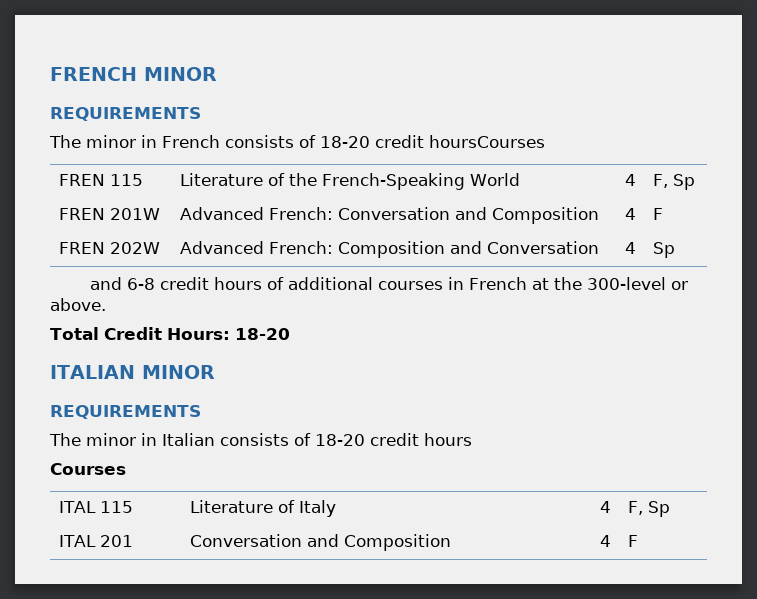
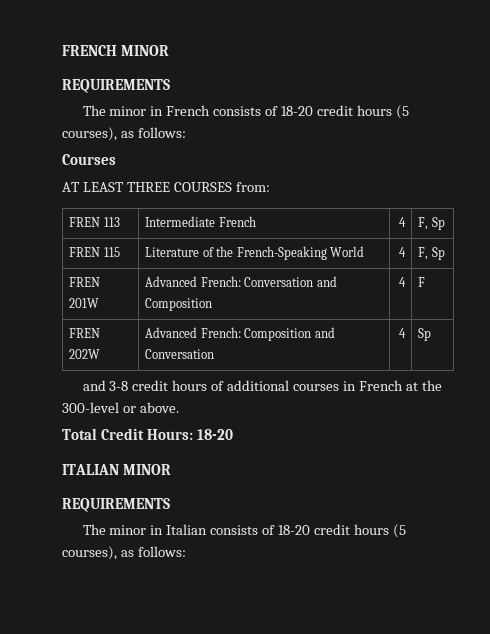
- The minor in French consists of 18-20 credit hoursCourses
+ The minor in French consists of 18-20 credit hours (5 courses), as follows:
+ Courses
+ AT LEAST THREE COURSES from:
+ FREN 113 | Intermediate French | 4 | F, Sp
- and 6-8 credit hours of additional courses in French at the 300-level or above.
+ and 3-8 credit hours of additional courses in French at the 300-level or above.
- The minor in Italian consists of 18-20 credit hours
- Courses
- ITAL 115 | Literature of Italy | 4 | F, Sp
- ITAL 201 | Conversation and Composition | 4 | F
+ The minor in Italian consists of 18-20 credit hours (5 courses), as follows:

